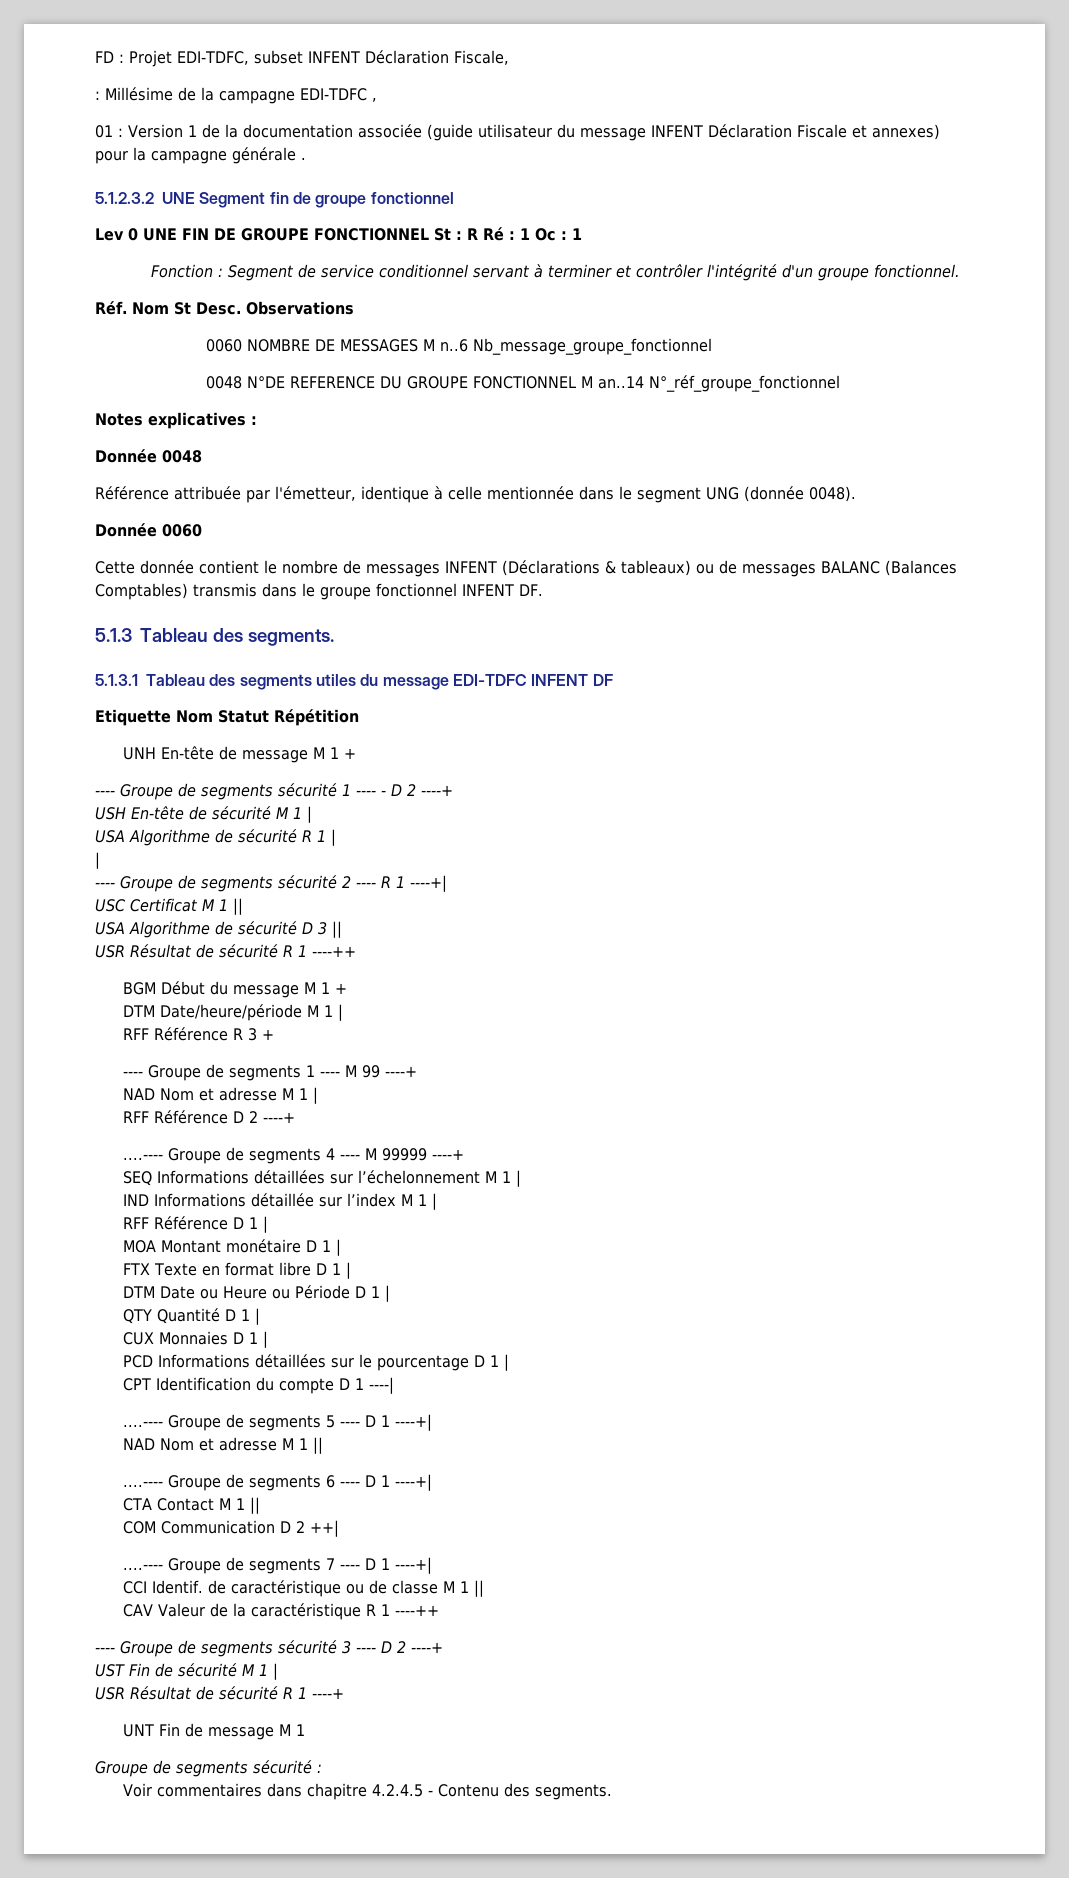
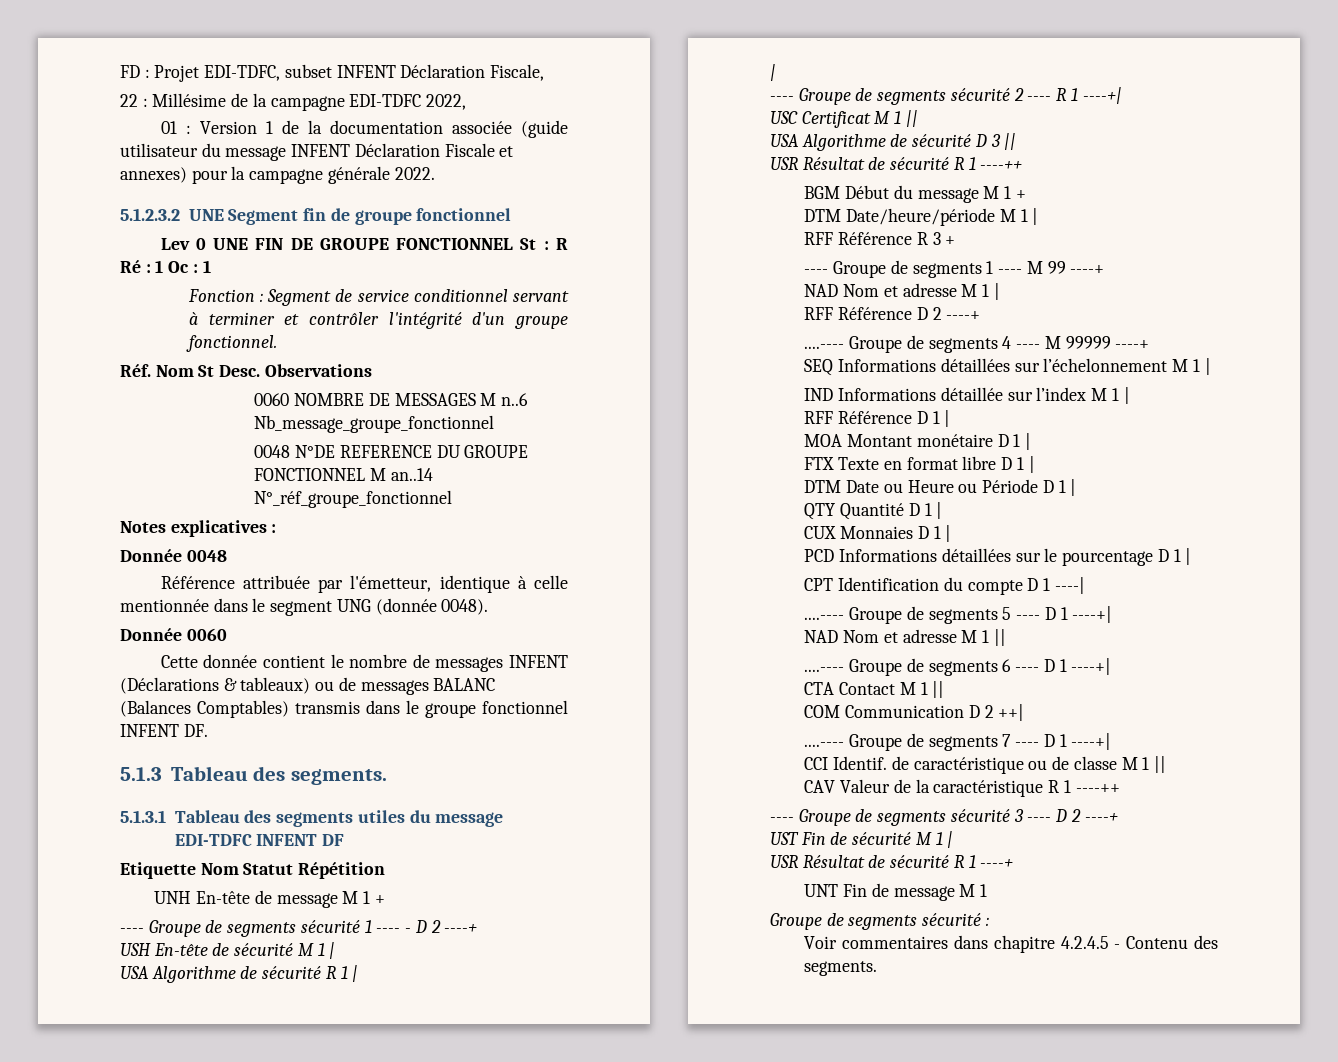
- : Millésime de la campagne EDI-TDFC ,
+ 22 : Millésime de la campagne EDI-TDFC 2022,
- 01 : Version 1 de la documentation associée (guide utilisateur du message INFENT Déclaration Fiscale et annexes) pour la campagne générale .
+ 01 : Version 1 de la documentation associée (guide utilisateur du message INFENT Déclaration Fiscale et annexes) pour la campagne générale 2022.

